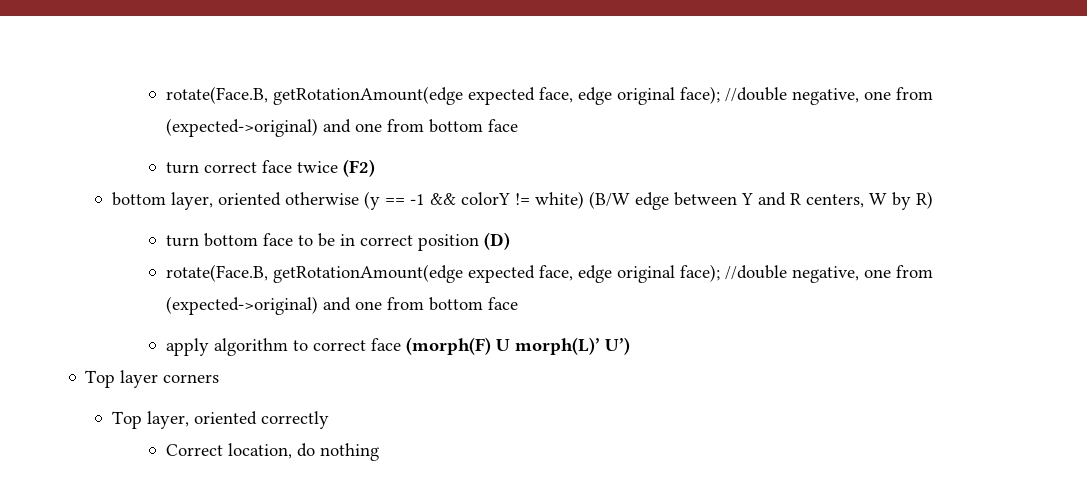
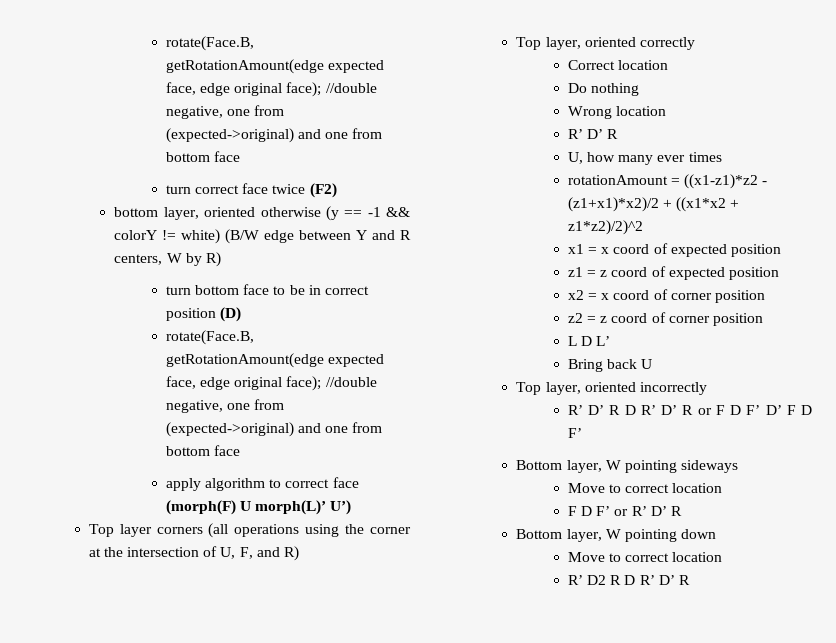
- Top layer corners
+ Top layer corners (all operations using the corner at the intersection of U, F, and R)
- Correct location, do nothing
+ Correct location
+ Do nothing
+ Wrong location
+ R’ D’ R
+ U, how many ever times
+ rotationAmount = ((x1-z1)*z2 - (z1+x1)*x2)/2 + ((x1*x2 + z1*z2)/2)^2
+ x1 = x coord of expected position
+ z1 = z coord of expected position
+ x2 = x coord of corner position
+ z2 = z coord of corner position
+ L D L’
+ Bring back U
+ Top layer, oriented incorrectly
+ R’ D’ R D R’ D’ R or F D F’ D’ F D F’
+ Bottom layer, W pointing sideways
+ Move to correct location
+ F D F’ or R’ D’ R
+ Bottom layer, W pointing down
+ Move to correct location
+ R’ D2 R D R’ D’ R

